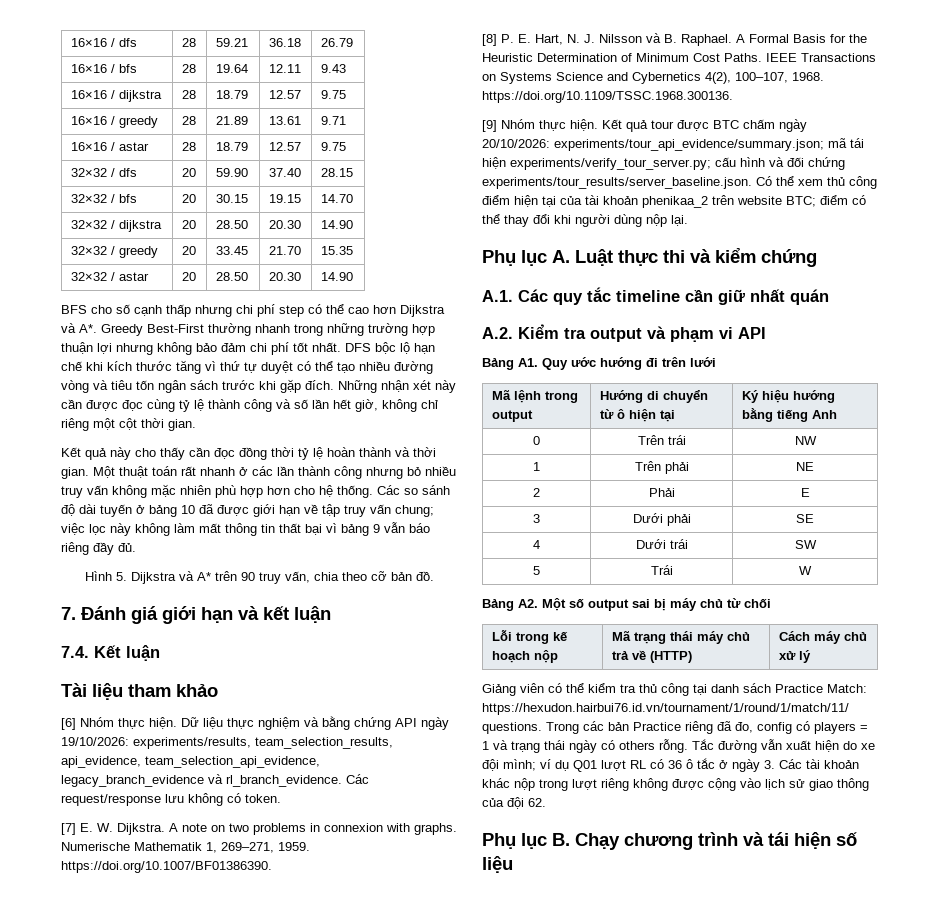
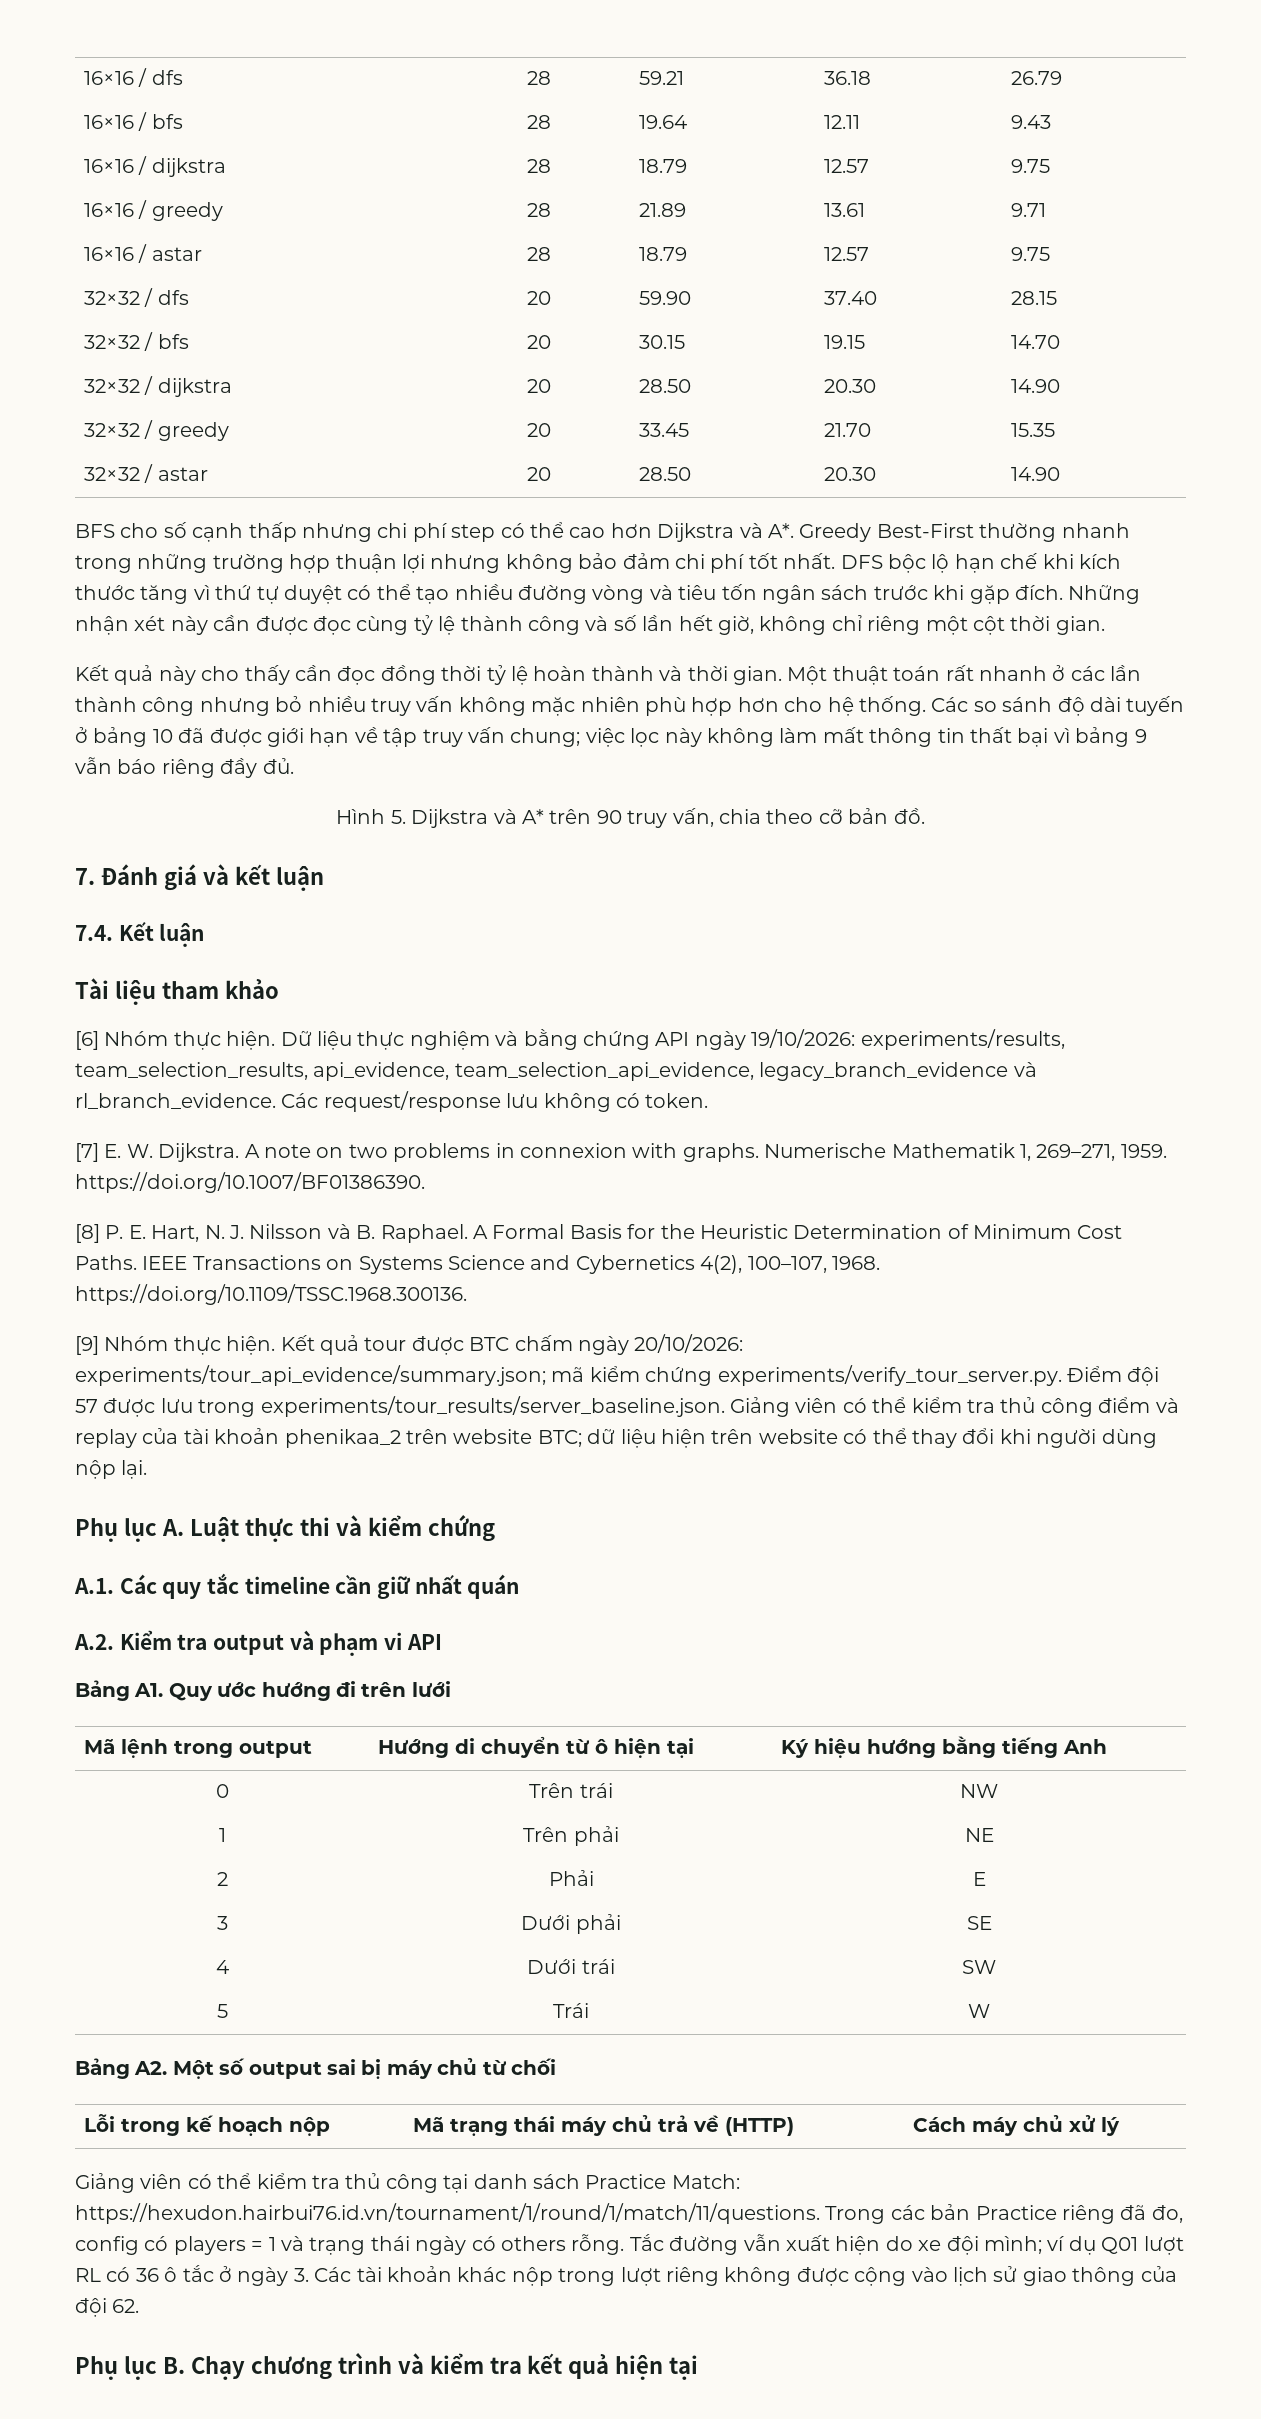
- 7. Đánh giá giới hạn và kết luận
+ 7. Đánh giá và kết luận
- Kết quả tour được BTC chấm ngày 20/10/2026: experiments/tour_api_evidence/summary.json; mã tái hiện experiments/verify_tour_server.py; cấu hình và đối chứng experiments/tour_results/server_baseline.json. Có thể xem thủ công điểm hiện tại của tài khoản phenikaa_2 trên website BTC; điểm có thể thay đổi khi người dùng nộp lại.
+ Kết quả tour được BTC chấm ngày 20/10/2026: experiments/tour_api_evidence/summary.json; mã kiểm chứng experiments/verify_tour_server.py. Điểm đội 57 được lưu trong experiments/tour_results/server_baseline.json. Giảng viên có thể kiểm tra thủ công điểm và replay của tài khoản phenikaa_2 trên website BTC; dữ liệu hiện trên website có thể thay đổi khi người dùng nộp lại.
- Phụ lục B. Chạy chương trình và tái hiện số liệu
+ Phụ lục B. Chạy chương trình và kiểm tra kết quả hiện tại

